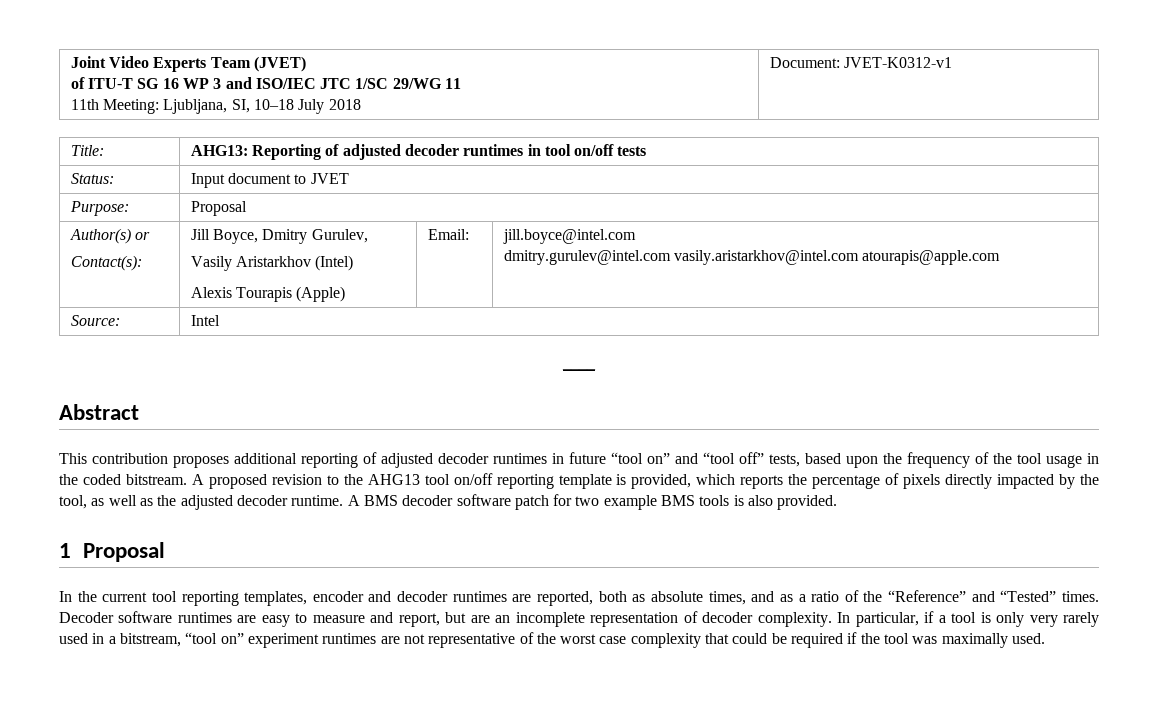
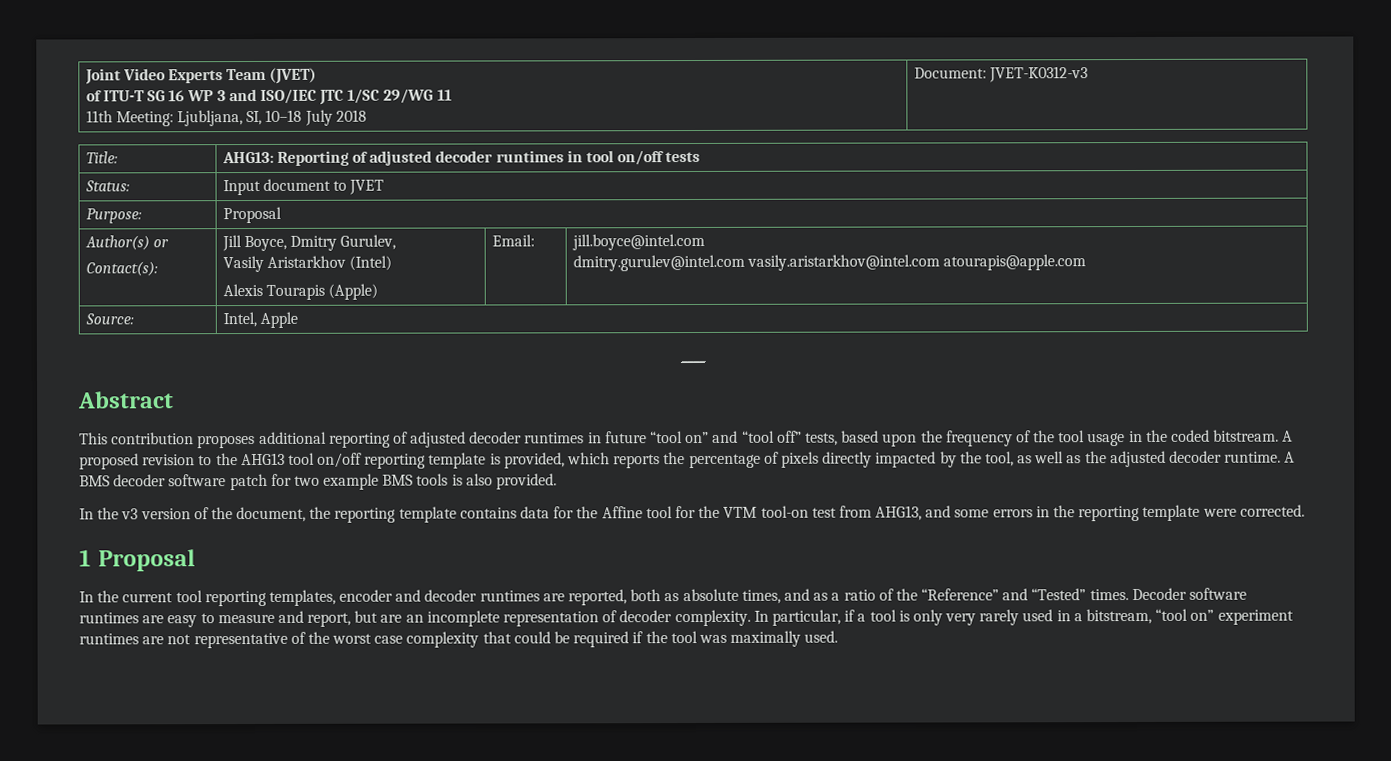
  Joint Video Experts Team (JVET)
  of ITU-T SG 16 WP 3 and ISO/IEC JTC 1/SC 29/WG 11
- 11th Meeting: Ljubljana, SI, 10–18 July 2018 | Document: JVET-K0312-v1
+ 11th Meeting: Ljubljana, SI, 10–18 July 2018 | Document: JVET-K0312-v3
- Source: | Intel
+ Source: | Intel, Apple
+ In the v3 version of the document, the reporting template contains data for the Affine tool for the VTM tool-on test from AHG13, and some errors in the reporting template were corrected.

